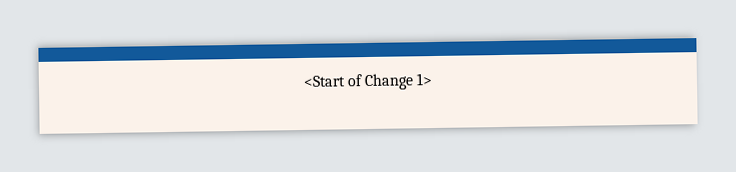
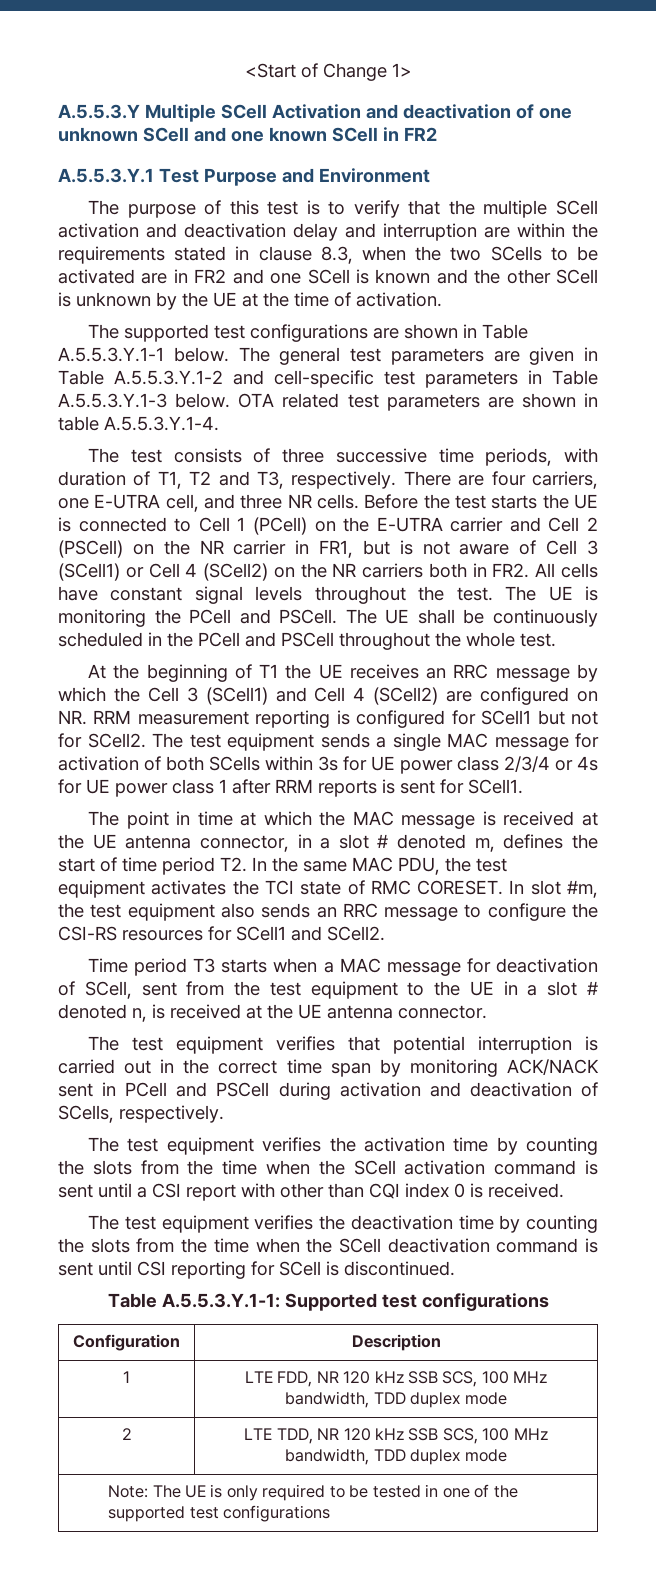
+ A.5.5.3.Y Multiple SCell Activation and deactivation of one unknown SCell and one known SCell in FR2
+ A.5.5.3.Y.1 Test Purpose and Environment
+ The purpose of this test is to verify that the multiple SCell activation and deactivation delay and interruption are within the requirements stated in clause 8.3, when the two SCells to be activated are in FR2 and one SCell is known and the other SCell is unknown by the UE at the time of activation.
+ The supported test configurations are shown in Table A.5.5.3.Y.1-1 below. The general test parameters are given in Table A.5.5.3.Y.1-2 and cell-specific test parameters in Table A.5.5.3.Y.1-3 below. OTA related test parameters are shown in table A.5.5.3.Y.1-4.
+ The test consists of three successive time periods, with duration of T1, T2 and T3, respectively. There are four carriers, one E-UTRA cell, and three NR cells. Before the test starts the UE is connected to Cell 1 (PCell) on the E-UTRA carrier and Cell 2 (PSCell) on the NR carrier in FR1, but is not aware of Cell 3 (SCell1) or Cell 4 (SCell2) on the NR carriers both in FR2. All cells have constant signal levels throughout the test. The UE is monitoring the PCell and PSCell. The UE shall be continuously scheduled in the PCell and PSCell throughout the whole test.
+ At the beginning of T1 the UE receives an RRC message by which the Cell 3 (SCell1) and Cell 4 (SCell2) are configured on NR. RRM measurement reporting is configured for SCell1 but not for SCell2. The test equipment sends a single MAC message for activation of both SCells within 3s for UE power class 2/3/4 or 4s for UE power class 1 after RRM reports is sent for SCell1.
+ The point in time at which the MAC message is received at the UE antenna connector, in a slot # denoted m, defines the start of time period T2. In the same MAC PDU, the test equipment activates the TCI state of RMC CORESET. In slot #m, the test equipment also sends an RRC message to configure the CSI-RS resources for SCell1 and SCell2.
+ Time period T3 starts when a MAC message for deactivation of SCell, sent from the test equipment to the UE in a slot # denoted n, is received at the UE antenna connector.
+ The test equipment verifies that potential interruption is carried out in the correct time span by monitoring ACK/NACK sent in PCell and PSCell during activation and deactivation of SCells, respectively.
+ The test equipment verifies the activation time by counting the slots from the time when the SCell activation command is sent until a CSI report with other than CQI index 0 is received.
+ The test equipment verifies the deactivation time by counting the slots from the time when the SCell deactivation command is sent until CSI reporting for SCell is discontinued.
+ Table A.5.5.3.Y.1-1: Supported test configurations
+ Configuration | Description
+ 1 | LTE FDD, NR 120 kHz SSB SCS, 100 MHz bandwidth, TDD duplex mode
+ 2 | LTE TDD, NR 120 kHz SSB SCS, 100 MHz bandwidth, TDD duplex mode
+ Note: The UE is only required to be tested in one of the supported test configurations

